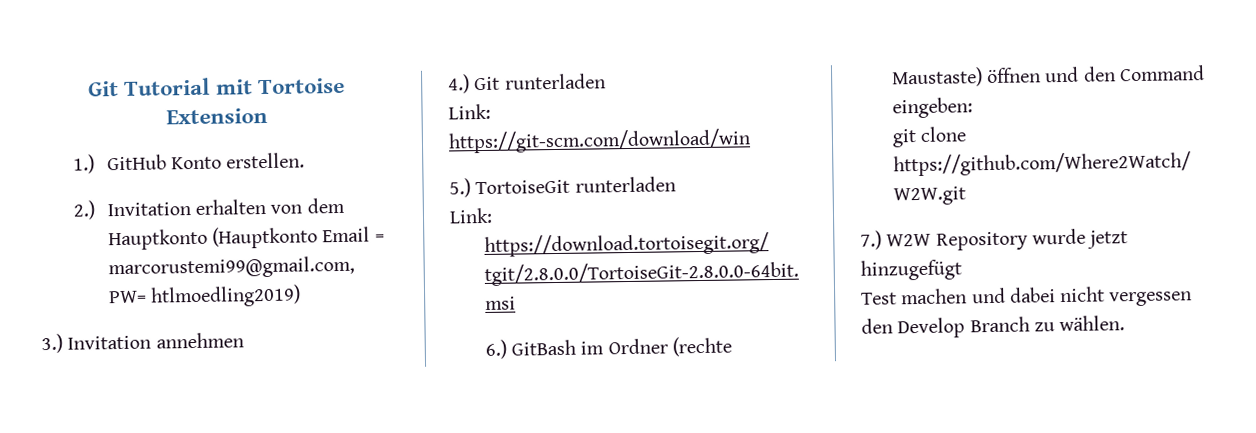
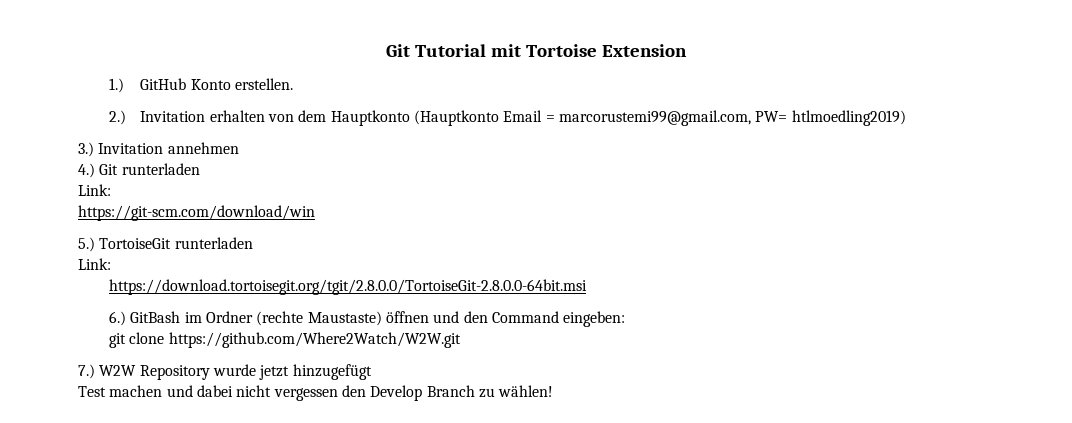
- Test machen und dabei nicht vergessen den Develop Branch zu wählen.
+ Test machen und dabei nicht vergessen den Develop Branch zu wählen!

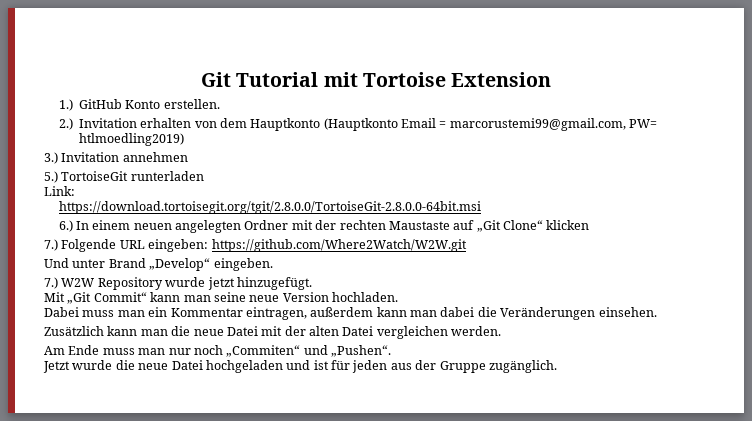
- 4.) Git runterladen
- Link:
- https://git-scm.com/download/win
- 6.) GitBash im Ordner (rechte Maustaste) öffnen und den Command eingeben:
- git clone https://github.com/Where2Watch/W2W.git
+ 6.) In einem neuen angelegten Ordner mit der rechten Maustaste auf „Git Clone“ klicken
+ 7.) Folgende URL eingeben: https://github.com/Where2Watch/W2W.git
+ Und unter Brand „Develop“ eingeben.
- 7.) W2W Repository wurde jetzt hinzugefügt
- Test machen und dabei nicht vergessen den Develop Branch zu wählen!
+ 7.) W2W Repository wurde jetzt hinzugefügt.
+ Mit „Git Commit“ kann man seine neue Version hochladen.
+ Dabei muss man ein Kommentar eintragen, außerdem kann man dabei die Veränderungen einsehen.
+ Zusätzlich kann man die neue Datei mit der alten Datei vergleichen werden.
+ Am Ende muss man nur noch „Commiten“ und „Pushen“.
+ Jetzt wurde die neue Datei hochgeladen und ist für jeden aus der Gruppe zugänglich.

